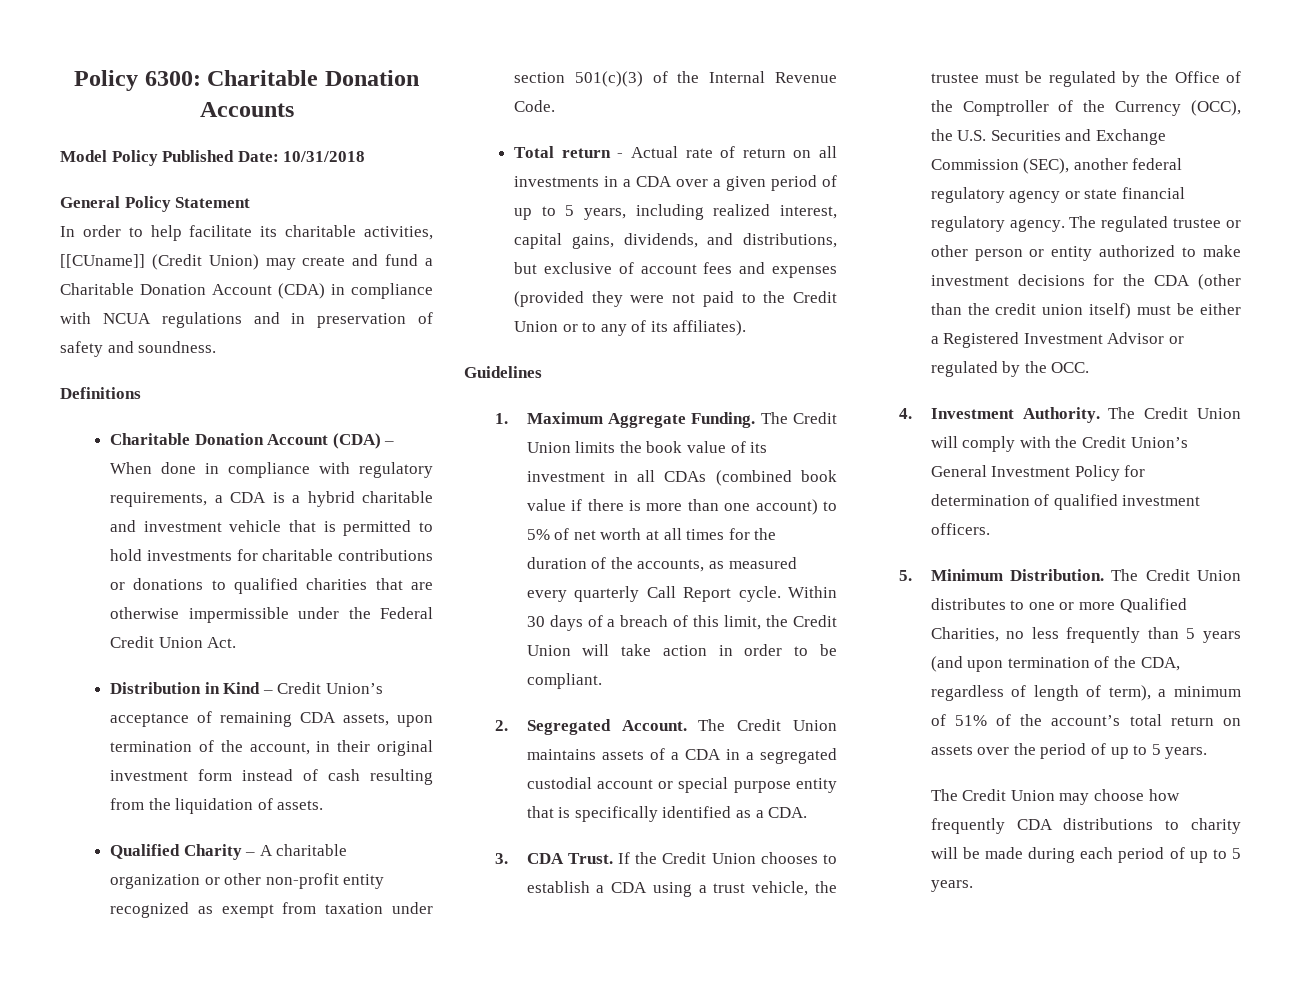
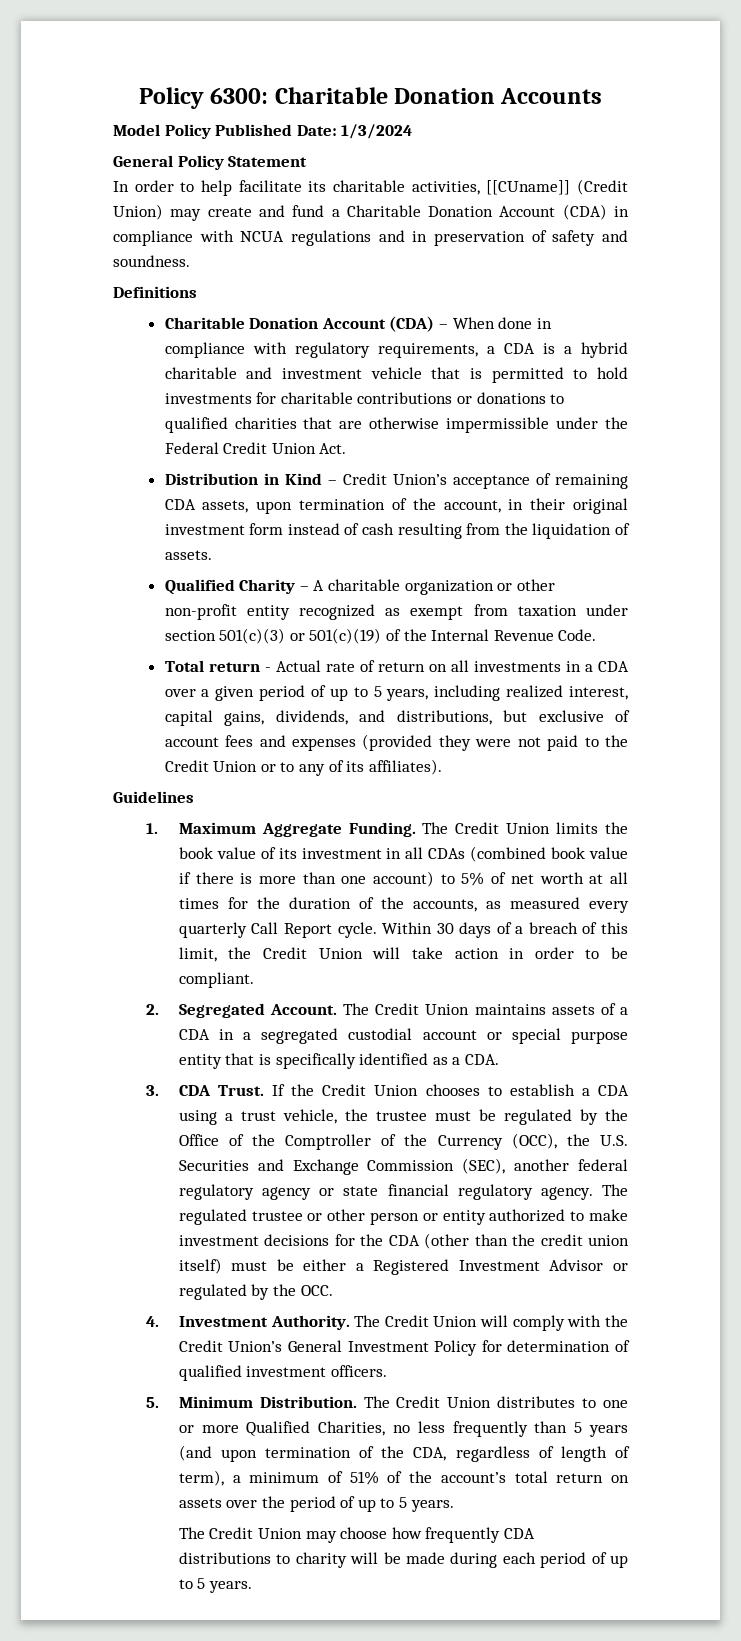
- Model Policy Published Date: 10/31/2018
+ Model Policy Published Date: 1/3/2024
- Qualified Charity – A charitable organization or other non-profit entity recognized as exempt from taxation under section 501(c)(3) of the Internal Revenue Code.
+ Qualified Charity – A charitable organization or other non-profit entity recognized as exempt from taxation under section 501(c)(3) or 501(c)(19) of the Internal Revenue Code.

